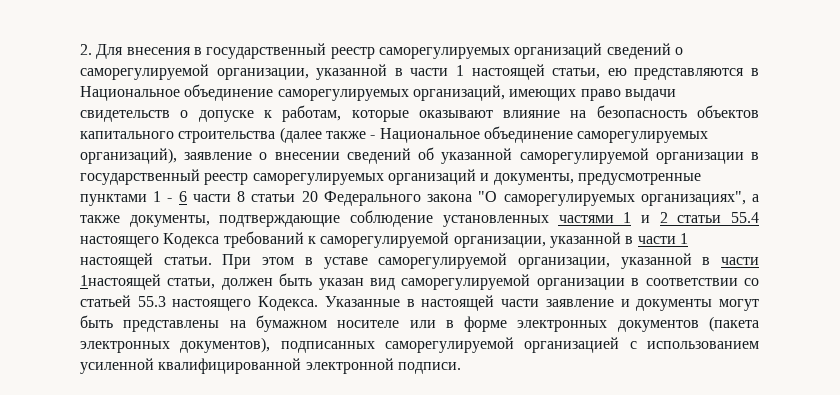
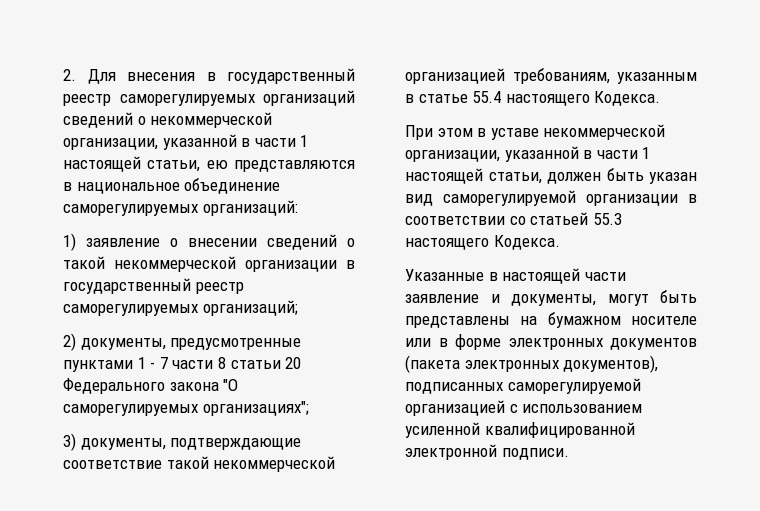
- 2. Для внесения в государственный реестр саморегулируемых организаций сведений о саморегулируемой организации, указанной в части 1 настоящей статьи, ею представляются в Национальное объединение саморегулируемых организаций, имеющих право выдачи свидетельств о допуске к работам, которые оказывают влияние на безопасность объектов капитального строительства (далее также - Национальное объединение саморегулируемых организаций), заявление о внесении сведений об указанной саморегулируемой организации в государственный реестр саморегулируемых организаций и документы, предусмотренные пунктами 1 - 6 части 8 статьи 20 Федерального закона "О саморегулируемых организациях", а также документы, подтверждающие соблюдение установленных частями 1 и 2 статьи 55.4 настоящего Кодекса требований к саморегулируемой организации, указанной в части 1 настоящей статьи. При этом в уставе саморегулируемой организации, указанной в части 1настоящей статьи, должен быть указан вид саморегулируемой организации в соответствии со статьей 55.3 настоящего Кодекса. Указанные в настоящей части заявление и документы могут быть представлены на бумажном носителе или в форме электронных документов (пакета электронных документов), подписанных саморегулируемой организацией с использованием усиленной квалифицированной электронной подписи.
+ 2. Для внесения в государственный реестр саморегулируемых организаций сведений о некоммерческой организации, указанной в части 1 настоящей статьи, ею представляются в национальное объединение саморегулируемых организаций:
+ 1) заявление о внесении сведений о такой некоммерческой организации в государственный реестр саморегулируемых организаций;
+ 2) документы, предусмотренные пунктами 1 - 7 части 8 статьи 20 Федерального закона "О саморегулируемых организациях";
+ 3) документы, подтверждающие соответствие такой некоммерческой организацией требованиям, указанным в статье 55.4 настоящего Кодекса.
+ При этом в уставе некоммерческой организации, указанной в части 1 настоящей статьи, должен быть указан вид саморегулируемой организации в соответствии со статьей 55.3 настоящего Кодекса.
+ Указанные в настоящей части заявление и документы, могут быть представлены на бумажном носителе или в форме электронных документов (пакета электронных документов), подписанных саморегулируемой организацией с использованием усиленной квалифицированной электронной подписи.

